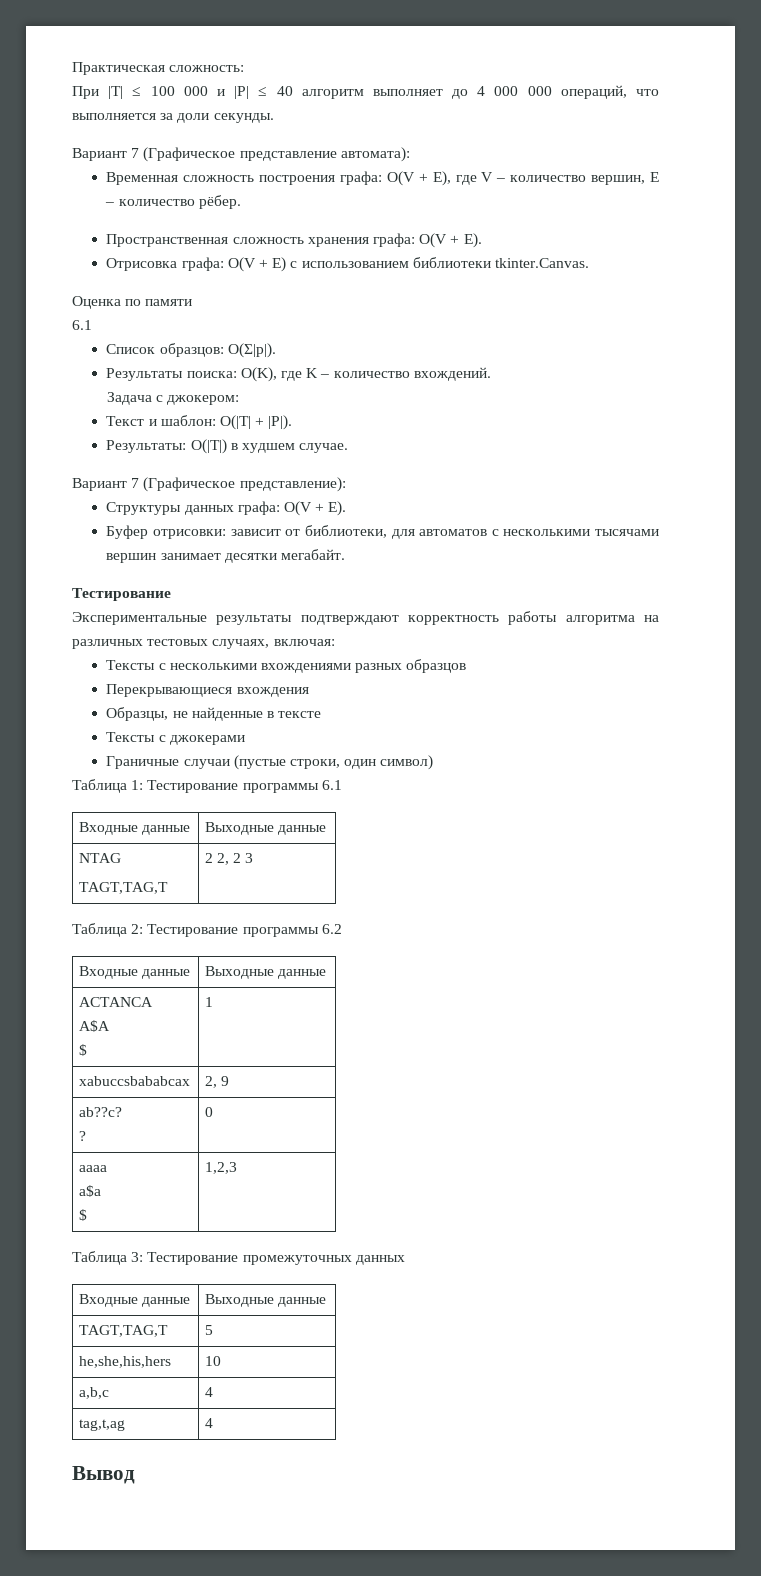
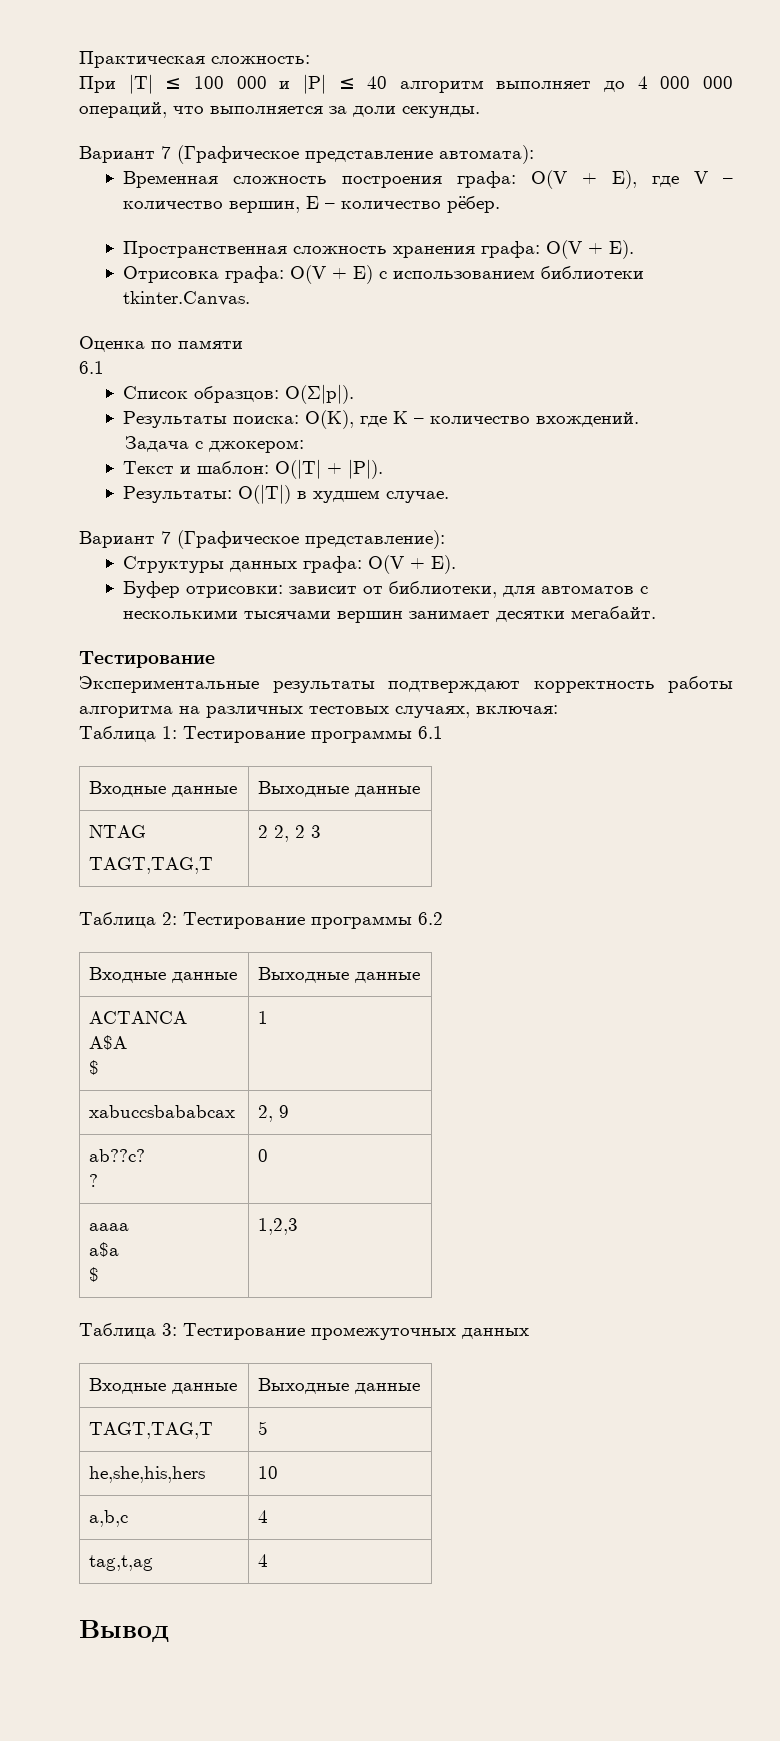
- Тексты с несколькими вхождениями разных образцов
- Перекрывающиеся вхождения
- Образцы, не найденные в тексте
- Тексты с джокерами
- Граничные случаи (пустые строки, один символ)

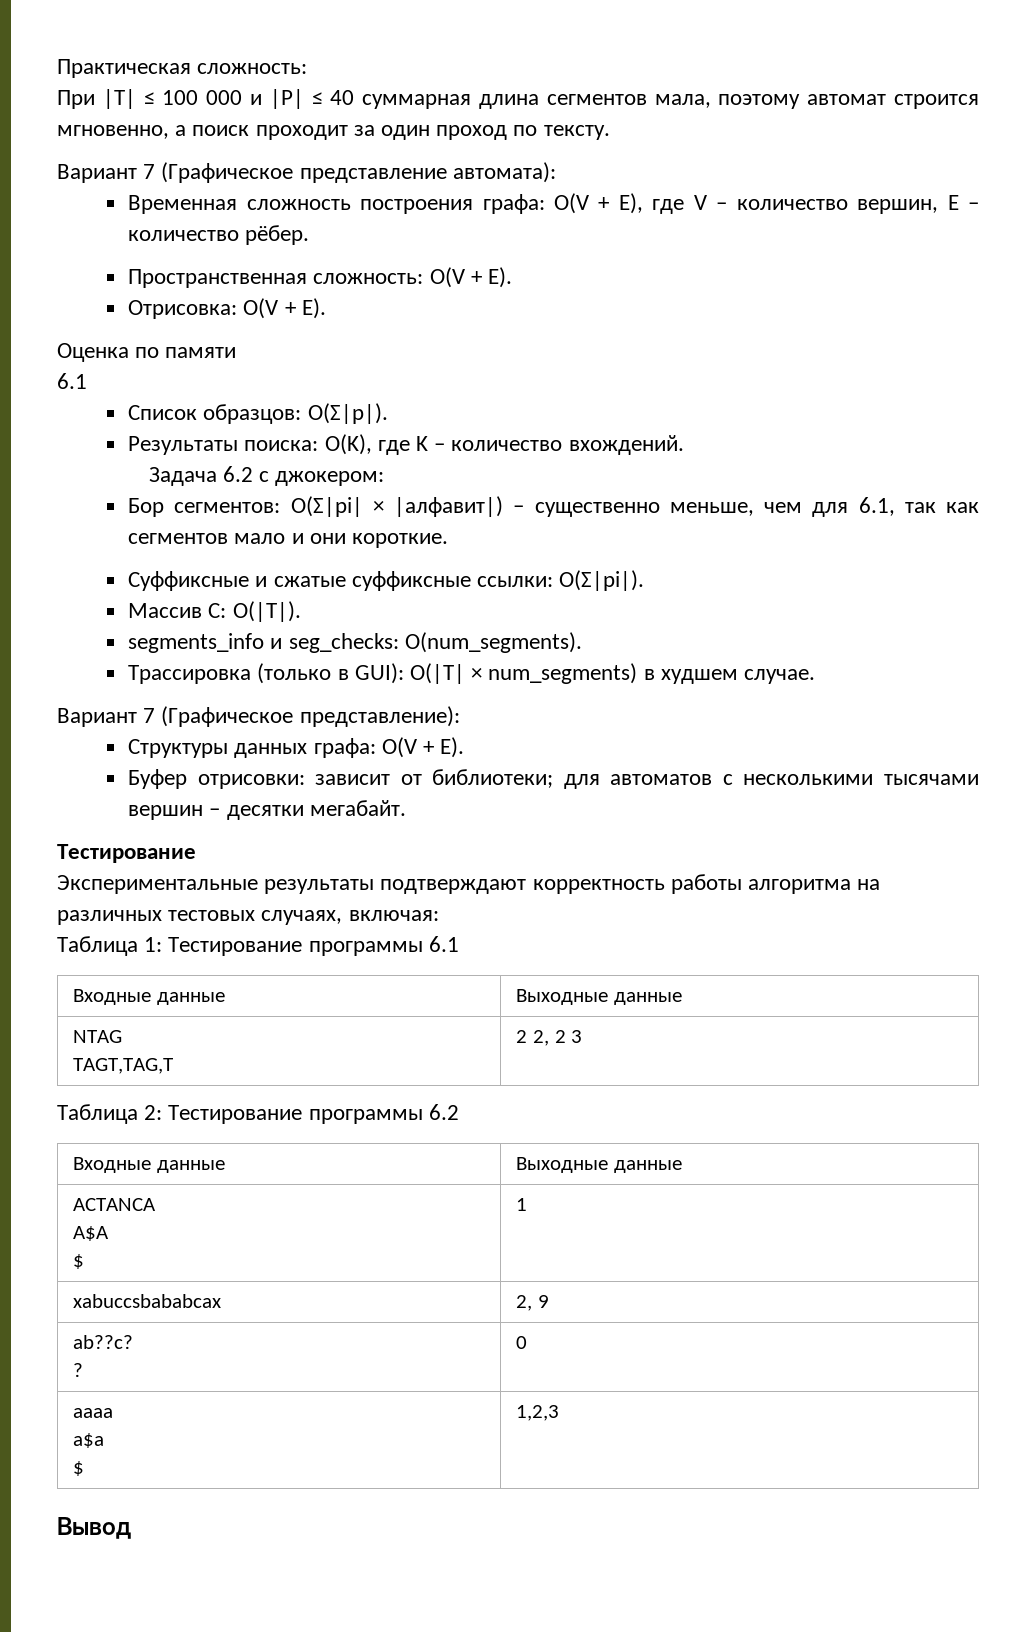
- При |T| ≤ 100 000 и |P| ≤ 40 алгоритм выполняет до 4 000 000 операций, что выполняется за доли секунды.
+ При |T| ≤ 100 000 и |P| ≤ 40 суммарная длина сегментов мала, поэтому автомат строится мгновенно, а поиск проходит за один проход по тексту.
- Пространственная сложность хранения графа: O(V + E).
- Отрисовка графа: O(V + E) с использованием библиотеки tkinter.Canvas.
+ Пространственная сложность: O(V + E).
+ Отрисовка: O(V + E).
- Задача с джокером:
+ Задача 6.2 с джокером:
- Текст и шаблон: O(|T| + |P|).
- Результаты: O(|T|) в худшем случае.
+ Бор сегментов: O(Σ|pi| × |алфавит|) – существенно меньше, чем для 6.1, так как сегментов мало и они короткие.
+ Суффиксные и сжатые суффиксные ссылки: O(Σ|pi|).
+ Массив C: O(|T|).
+ segments_info и seg_checks: O(num_segments).
+ Трассировка (только в GUI): O(|T| × num_segments) в худшем случае.
- Буфер отрисовки: зависит от библиотеки, для автоматов с несколькими тысячами вершин занимает десятки мегабайт.
+ Буфер отрисовки: зависит от библиотеки; для автоматов с несколькими тысячами вершин – десятки мегабайт.
- Таблица 3: Тестирование промежуточных данных
- Входные данные | Выходные данные
- TAGT,TAG,T | 5
- he,she,his,hers | 10
- a,b,c | 4
- tag,t,ag | 4

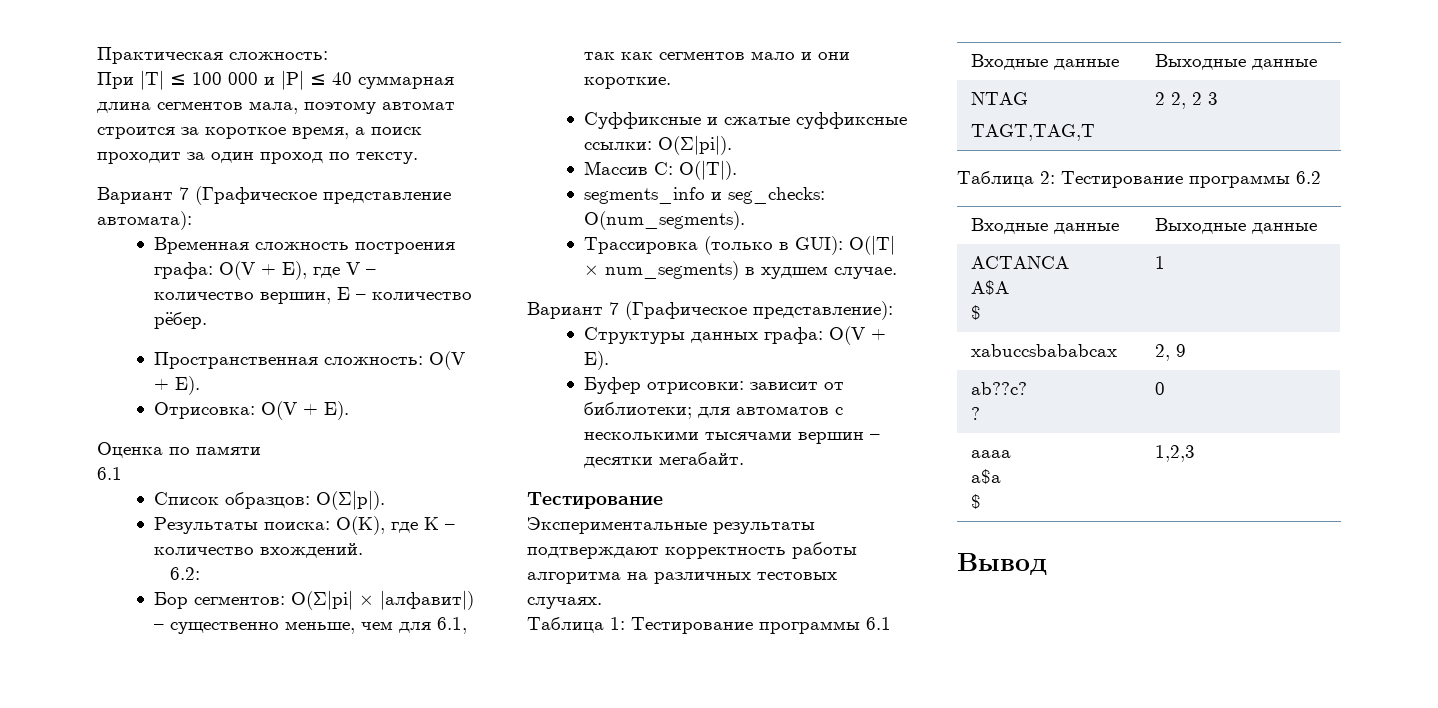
- При |T| ≤ 100 000 и |P| ≤ 40 суммарная длина сегментов мала, поэтому автомат строится мгновенно, а поиск проходит за один проход по тексту.
+ При |T| ≤ 100 000 и |P| ≤ 40 суммарная длина сегментов мала, поэтому автомат строится за короткое время, а поиск проходит за один проход по тексту.
- Задача 6.2 с джокером:
+ 6.2:
- Экспериментальные результаты подтверждают корректность работы алгоритма на различных тестовых случаях, включая:
+ Экспериментальные результаты подтверждают корректность работы алгоритма на различных тестовых случаях.

